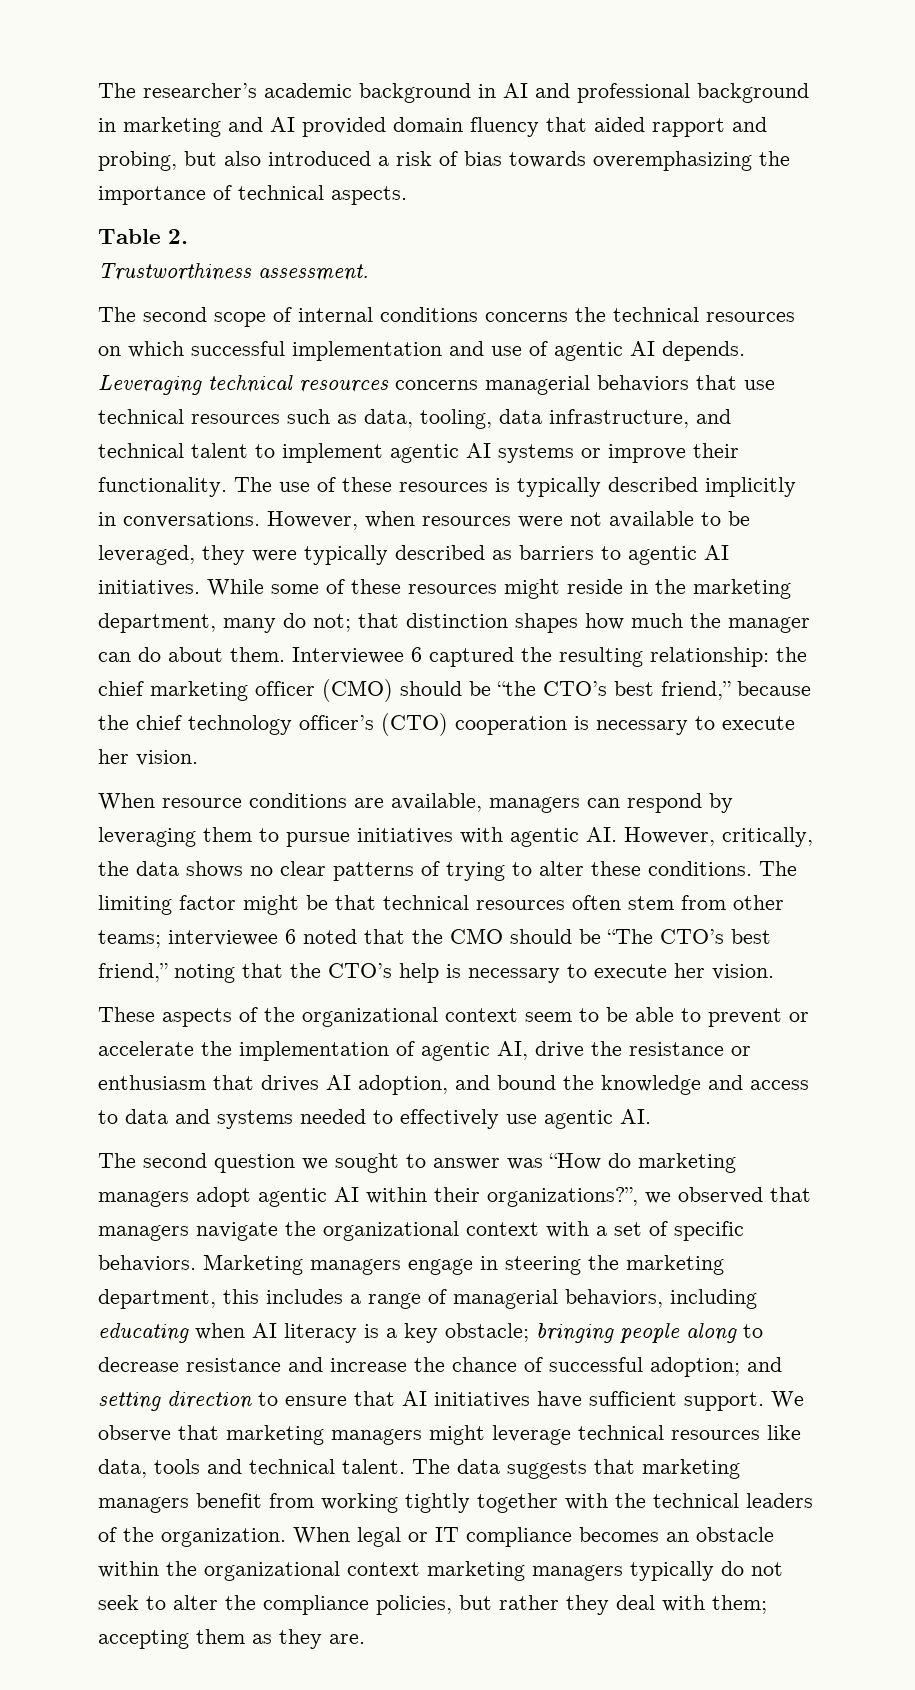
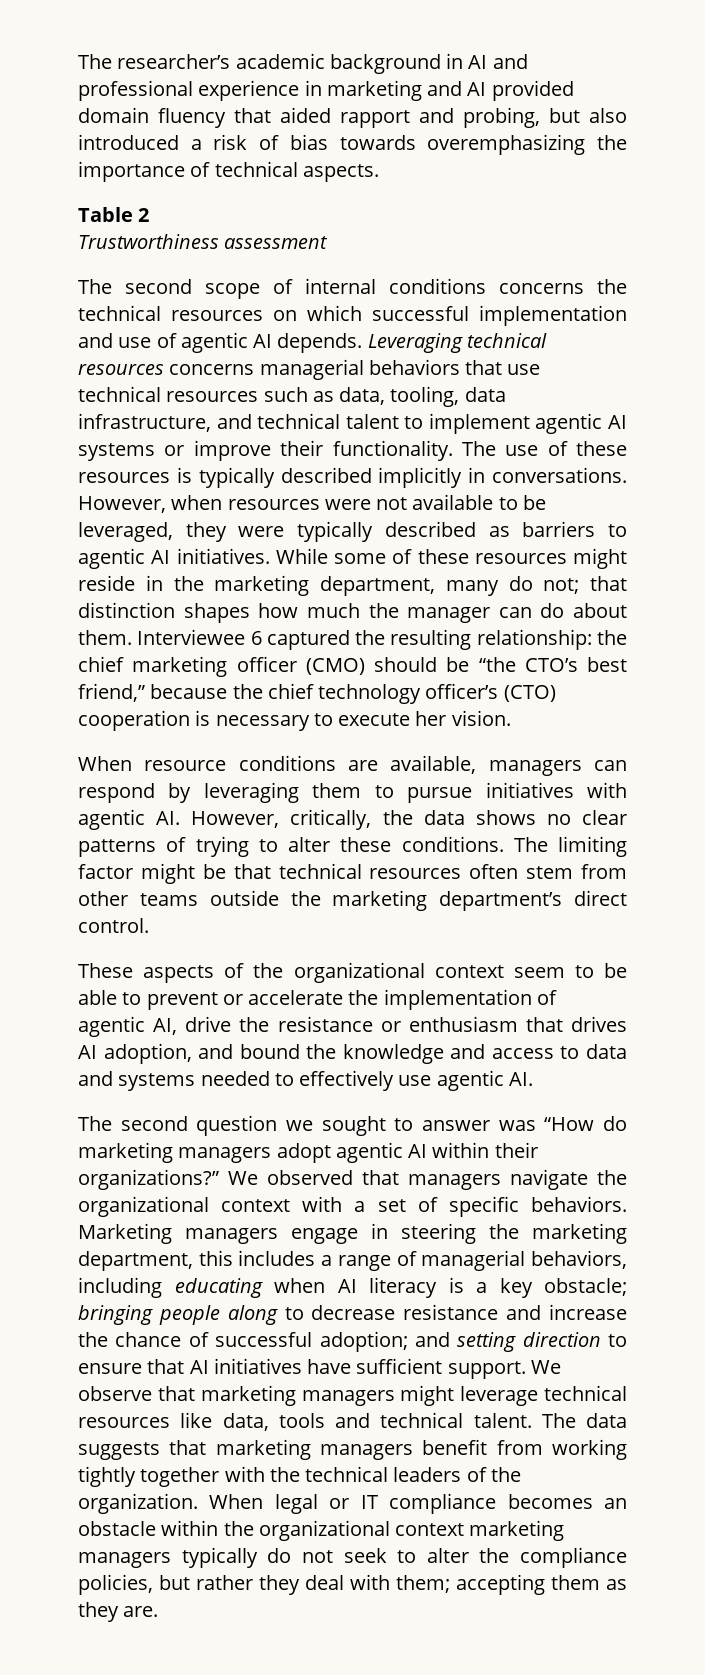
- The researcher’s academic background in AI and professional background in marketing and AI provided domain fluency that aided rapport and probing, but also introduced a risk of bias towards overemphasizing the importance of technical aspects.
+ The researcher’s academic background in AI and professional experience in marketing and AI provided domain fluency that aided rapport and probing, but also introduced a risk of bias towards overemphasizing the importance of technical aspects.
- Table 2.
+ Table 2
- Trustworthiness assessment.
+ Trustworthiness assessment
- The limiting factor might be that technical resources often stem from other teams; interviewee 6 noted that the CMO should be “The CTO’s best friend,” noting that the CTO’s help is necessary to execute her vision.
+ The limiting factor might be that technical resources often stem from other teams outside the marketing department’s direct control.
- The second question we sought to answer was “How do marketing managers adopt agentic AI within their organizations?”, we observed that managers navigate the organizational context with a set of specific behaviors.
+ The second question we sought to answer was “How do marketing managers adopt agentic AI within their organizations?” We observed that managers navigate the organizational context with a set of specific behaviors.

